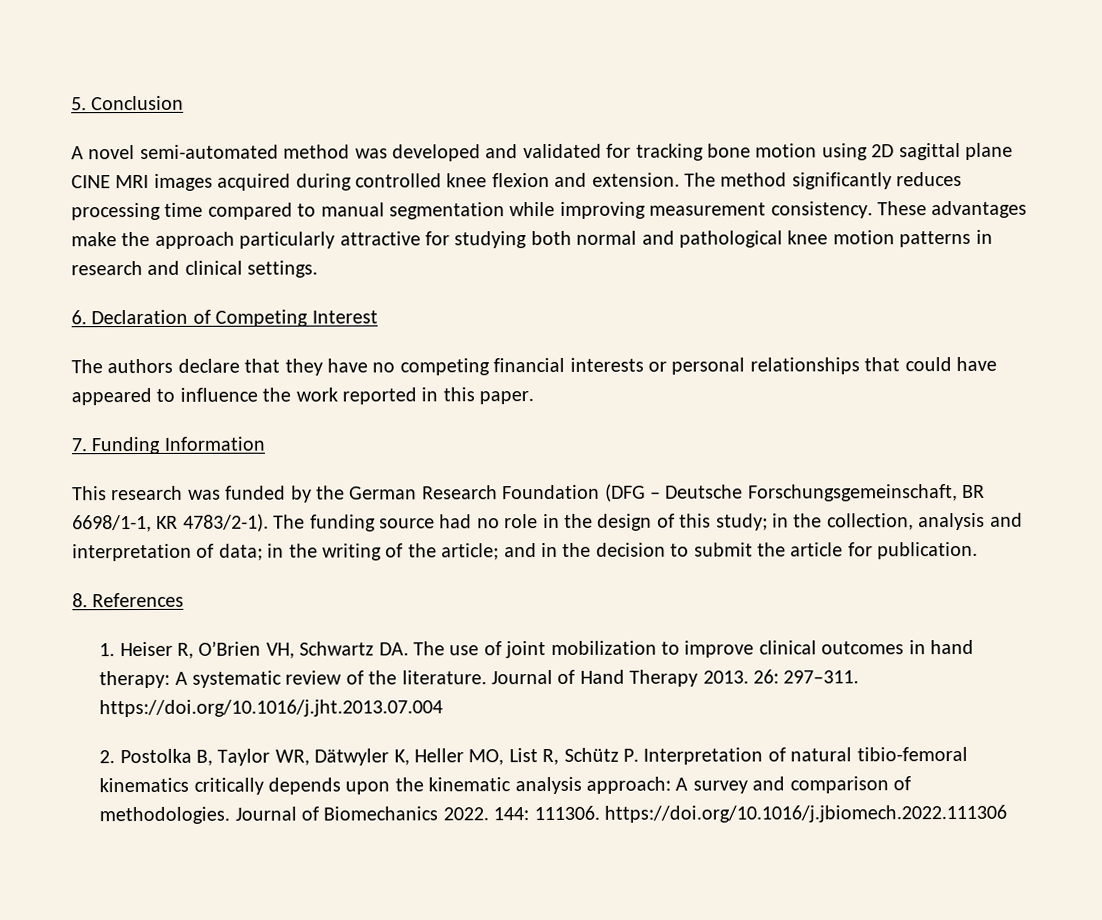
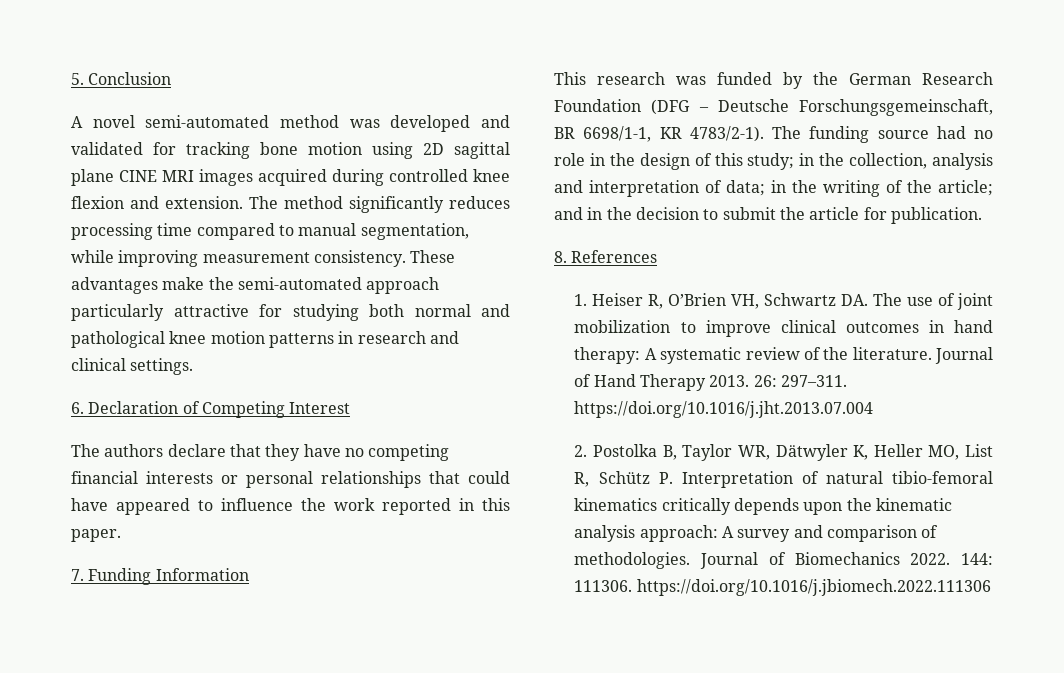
- The method significantly reduces processing time compared to manual segmentation while improving measurement consistency.
+ The method significantly reduces processing time compared to manual segmentation, while improving measurement consistency.
- These advantages make the approach particularly attractive for studying both normal and pathological knee motion patterns in research and clinical settings.
+ These advantages make the semi-automated approach particularly attractive for studying both normal and pathological knee motion patterns in research and clinical settings.

